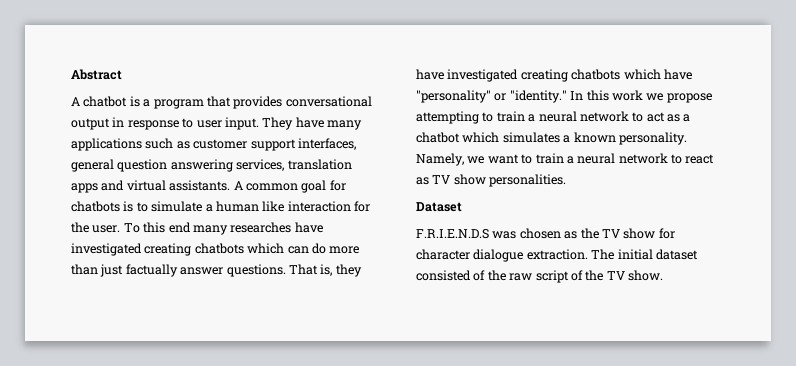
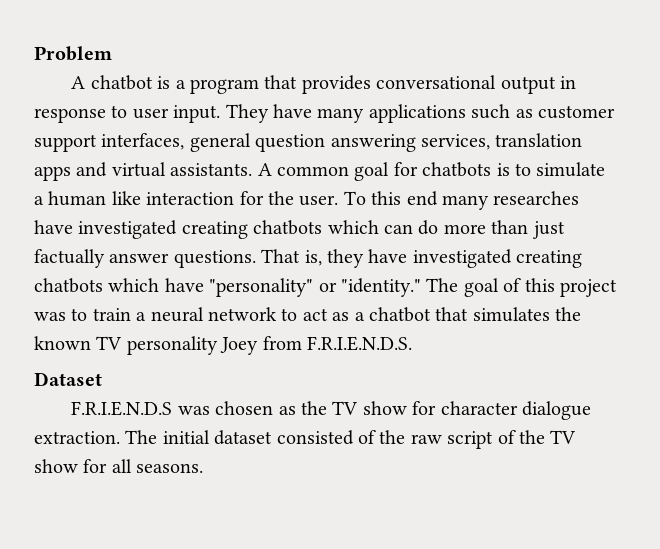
- Abstract
+ Problem
- In this work we propose attempting to train a neural network to act as a chatbot which simulates a known personality. Namely, we want to train a neural network to react as TV show personalities.
+ The goal of this project was to train a neural network to act as a chatbot that simulates the known TV personality Joey from F.R.I.E.N.D.S.
- The initial dataset consisted of the raw script of the TV show.
+ The initial dataset consisted of the raw script of the TV show for all seasons.

